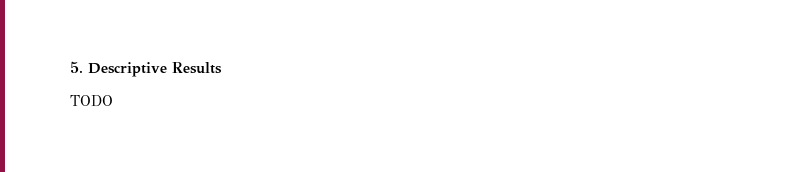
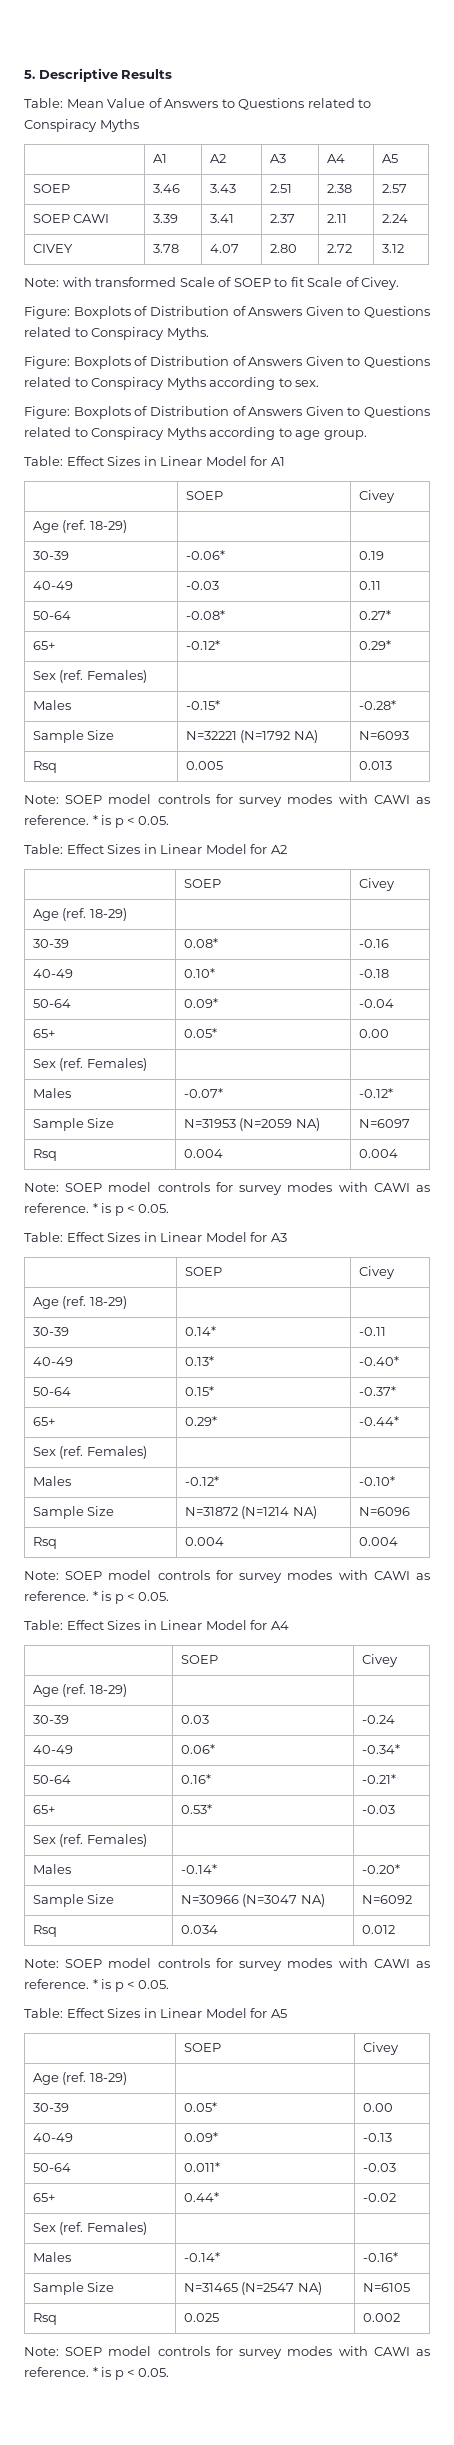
- TODO
+ Table: Mean Value of Answers to Questions related to Conspiracy Myths
+ | A1 | A2 | A3 | A4 | A5
+ SOEP | 3.46 | 3.43 | 2.51 | 2.38 | 2.57
+ SOEP CAWI | 3.39 | 3.41 | 2.37 | 2.11 | 2.24
+ CIVEY | 3.78 | 4.07 | 2.80 | 2.72 | 3.12
+ Note: with transformed Scale of SOEP to fit Scale of Civey.
+ Figure: Boxplots of Distribution of Answers Given to Questions related to Conspiracy Myths.
+ Figure: Boxplots of Distribution of Answers Given to Questions related to Conspiracy Myths according to sex.
+ Figure: Boxplots of Distribution of Answers Given to Questions related to Conspiracy Myths according to age group.
+ Table: Effect Sizes in Linear Model for A1
+ | SOEP | Civey
+ Age (ref. 18-29) | |
+ 30-39 | -0.06* | 0.19
+ 40-49 | -0.03 | 0.11
+ 50-64 | -0.08* | 0.27*
+ 65+ | -0.12* | 0.29*
+ Sex (ref. Females) | |
+ Males | -0.15* | -0.28*
+ Sample Size | N=32221 (N=1792 NA) | N=6093
+ Rsq | 0.005 | 0.013
+ Note: SOEP model controls for survey modes with CAWI as reference. * is p < 0.05.
+ Table: Effect Sizes in Linear Model for A2
+ | SOEP | Civey
+ Age (ref. 18-29) | |
+ 30-39 | 0.08* | -0.16
+ 40-49 | 0.10* | -0.18
+ 50-64 | 0.09* | -0.04
+ 65+ | 0.05* | 0.00
+ Sex (ref. Females) | |
+ Males | -0.07* | -0.12*
+ Sample Size | N=31953 (N=2059 NA) | N=6097
+ Rsq | 0.004 | 0.004
+ Note: SOEP model controls for survey modes with CAWI as reference. * is p < 0.05.
+ Table: Effect Sizes in Linear Model for A3
+ | SOEP | Civey
+ Age (ref. 18-29) | |
+ 30-39 | 0.14* | -0.11
+ 40-49 | 0.13* | -0.40*
+ 50-64 | 0.15* | -0.37*
+ 65+ | 0.29* | -0.44*
+ Sex (ref. Females) | |
+ Males | -0.12* | -0.10*
+ Sample Size | N=31872 (N=1214 NA) | N=6096
+ Rsq | 0.004 | 0.004
+ Note: SOEP model controls for survey modes with CAWI as reference. * is p < 0.05.
+ Table: Effect Sizes in Linear Model for A4
+ | SOEP | Civey
+ Age (ref. 18-29) | |
+ 30-39 | 0.03 | -0.24
+ 40-49 | 0.06* | -0.34*
+ 50-64 | 0.16* | -0.21*
+ 65+ | 0.53* | -0.03
+ Sex (ref. Females) | |
+ Males | -0.14* | -0.20*
+ Sample Size | N=30966 (N=3047 NA) | N=6092
+ Rsq | 0.034 | 0.012
+ Note: SOEP model controls for survey modes with CAWI as reference. * is p < 0.05.
+ Table: Effect Sizes in Linear Model for A5
+ | SOEP | Civey
+ Age (ref. 18-29) | |
+ 30-39 | 0.05* | 0.00
+ 40-49 | 0.09* | -0.13
+ 50-64 | 0.011* | -0.03
+ 65+ | 0.44* | -0.02
+ Sex (ref. Females) | |
+ Males | -0.14* | -0.16*
+ Sample Size | N=31465 (N=2547 NA) | N=6105
+ Rsq | 0.025 | 0.002
+ Note: SOEP model controls for survey modes with CAWI as reference. * is p < 0.05.

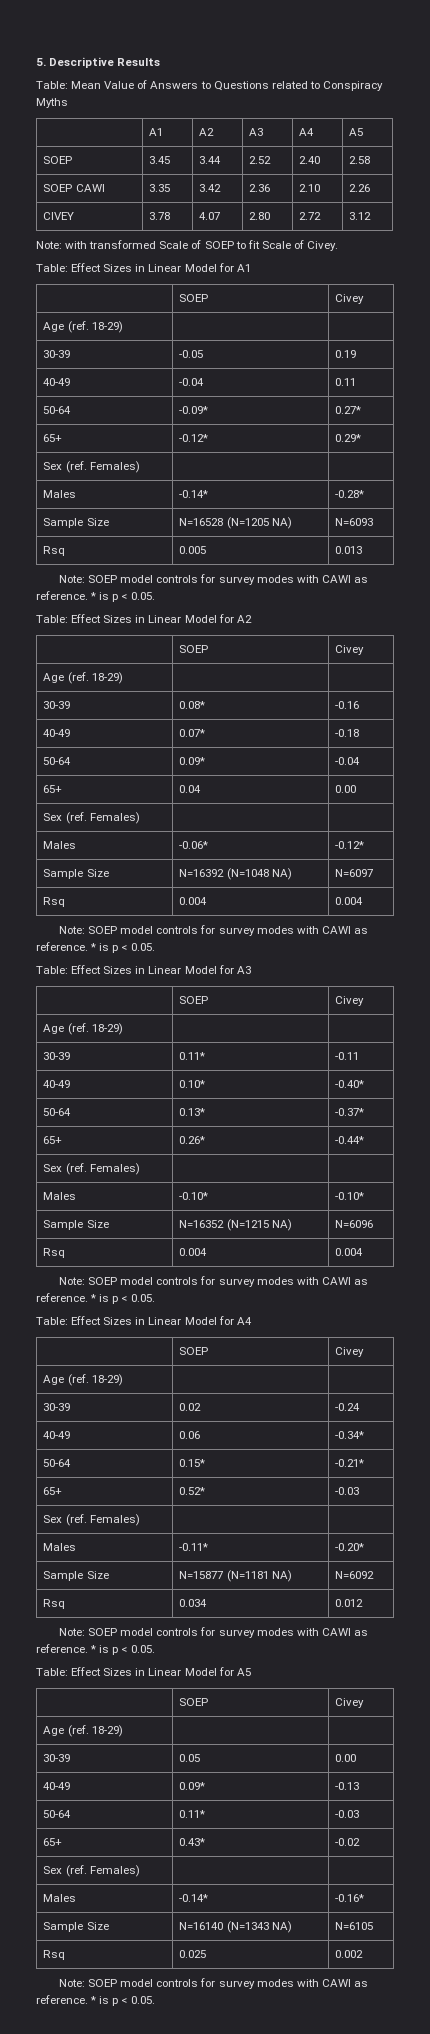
- SOEP | 3.46 | 3.43 | 2.51 | 2.38 | 2.57
- SOEP CAWI | 3.39 | 3.41 | 2.37 | 2.11 | 2.24
+ SOEP | 3.45 | 3.44 | 2.52 | 2.40 | 2.58
+ SOEP CAWI | 3.35 | 3.42 | 2.36 | 2.10 | 2.26
- Figure: Boxplots of Distribution of Answers Given to Questions related to Conspiracy Myths.
- Figure: Boxplots of Distribution of Answers Given to Questions related to Conspiracy Myths according to sex.
- Figure: Boxplots of Distribution of Answers Given to Questions related to Conspiracy Myths according to age group.
- 30-39 | -0.06* | 0.19
+ 30-39 | -0.05 | 0.19
- 40-49 | -0.03 | 0.11
+ 40-49 | -0.04 | 0.11
- 50-64 | -0.08* | 0.27*
+ 50-64 | -0.09* | 0.27*
- Males | -0.15* | -0.28*
+ Males | -0.14* | -0.28*
- Sample Size | N=32221 (N=1792 NA) | N=6093
+ Sample Size | N=16528 (N=1205 NA) | N=6093
- 40-49 | 0.10* | -0.18
+ 40-49 | 0.07* | -0.18
- 65+ | 0.05* | 0.00
+ 65+ | 0.04 | 0.00
- Males | -0.07* | -0.12*
+ Males | -0.06* | -0.12*
- Sample Size | N=31953 (N=2059 NA) | N=6097
+ Sample Size | N=16392 (N=1048 NA) | N=6097
- 30-39 | 0.14* | -0.11
+ 30-39 | 0.11* | -0.11
- 40-49 | 0.13* | -0.40*
+ 40-49 | 0.10* | -0.40*
- 50-64 | 0.15* | -0.37*
+ 50-64 | 0.13* | -0.37*
- 65+ | 0.29* | -0.44*
+ 65+ | 0.26* | -0.44*
- Males | -0.12* | -0.10*
+ Males | -0.10* | -0.10*
- Sample Size | N=31872 (N=1214 NA) | N=6096
+ Sample Size | N=16352 (N=1215 NA) | N=6096
- 30-39 | 0.03 | -0.24
+ 30-39 | 0.02 | -0.24
- 40-49 | 0.06* | -0.34*
+ 40-49 | 0.06 | -0.34*
- 50-64 | 0.16* | -0.21*
+ 50-64 | 0.15* | -0.21*
- 65+ | 0.53* | -0.03
+ 65+ | 0.52* | -0.03
- Males | -0.14* | -0.20*
+ Males | -0.11* | -0.20*
- Sample Size | N=30966 (N=3047 NA) | N=6092
+ Sample Size | N=15877 (N=1181 NA) | N=6092
- 30-39 | 0.05* | 0.00
+ 30-39 | 0.05 | 0.00
- 50-64 | 0.011* | -0.03
+ 50-64 | 0.11* | -0.03
- 65+ | 0.44* | -0.02
+ 65+ | 0.43* | -0.02
- Sample Size | N=31465 (N=2547 NA) | N=6105
+ Sample Size | N=16140 (N=1343 NA) | N=6105

